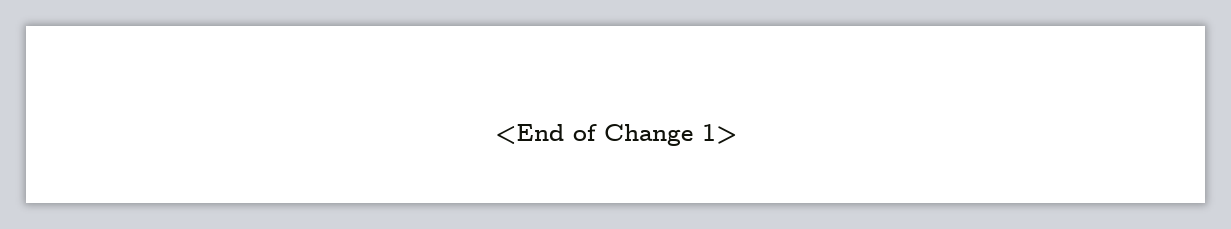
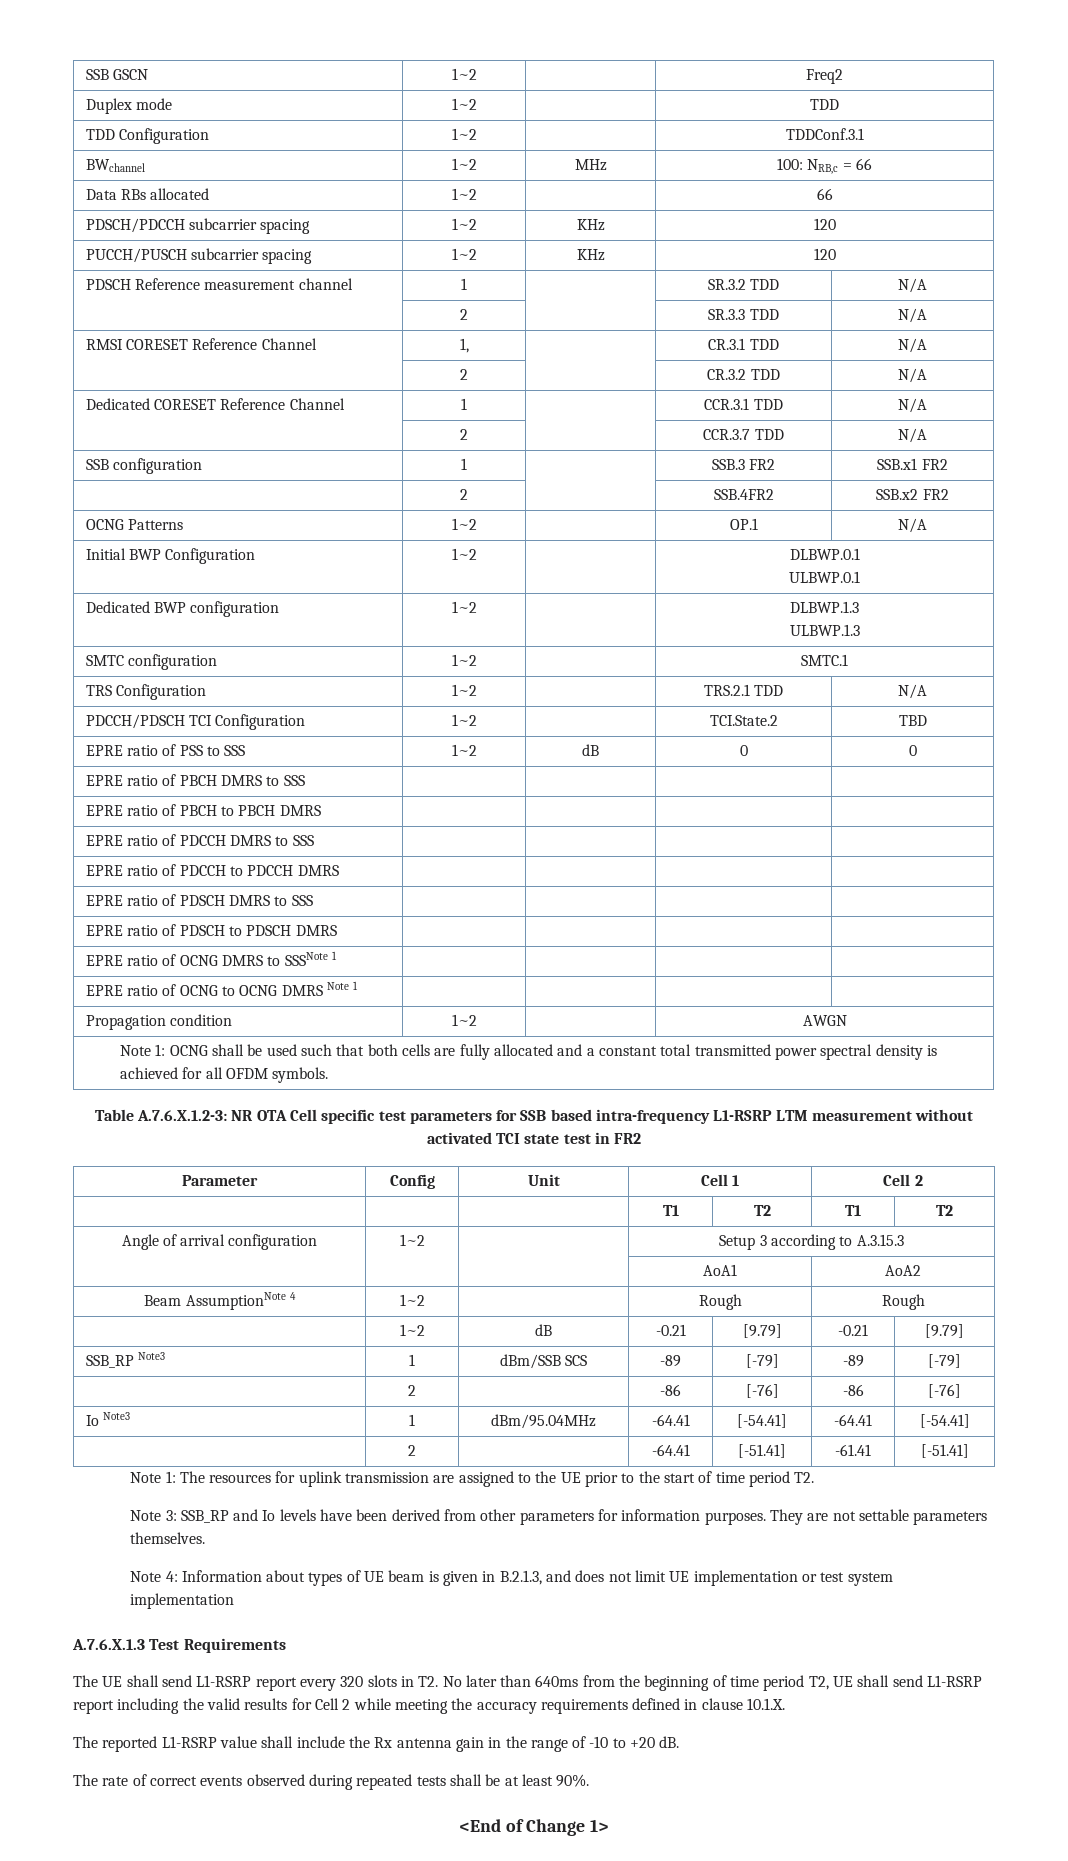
+ SSB GSCN | 1~2 | | Freq2
+ Duplex mode | 1~2 | | TDD
+ TDD Configuration | 1~2 | | TDDConf.3.1
+ BWchannel | 1~2 | MHz | 100: NRB,c = 66
+ Data RBs allocated | 1~2 | | 66
+ PDSCH/PDCCH subcarrier spacing | 1~2 | KHz | 120
+ PUCCH/PUSCH subcarrier spacing | 1~2 | KHz | 120
+ PDSCH Reference measurement channel | 1 | | SR.3.2 TDD | N/A
+ | 2 | | SR.3.3 TDD | N/A
+ RMSI CORESET Reference Channel | 1, | | CR.3.1 TDD | N/A
+ | 2 | | CR.3.2 TDD | N/A
+ Dedicated CORESET Reference Channel | 1 | | CCR.3.1 TDD | N/A
+ | 2 | | CCR.3.7 TDD | N/A
+ SSB configuration | 1 | | SSB.3 FR2 | SSB.x1 FR2
+ | 2 | | SSB.4FR2 | SSB.x2 FR2
+ OCNG Patterns | 1~2 | | OP.1 | N/A
+ Initial BWP Configuration | 1~2 | | DLBWP.0.1
+ ULBWP.0.1
+ Dedicated BWP configuration | 1~2 | | DLBWP.1.3
+ ULBWP.1.3
+ SMTC configuration | 1~2 | | SMTC.1
+ TRS Configuration | 1~2 | | TRS.2.1 TDD | N/A
+ PDCCH/PDSCH TCI Configuration | 1~2 | | TCI.State.2 | TBD
+ EPRE ratio of PSS to SSS | 1~2 | dB | 0 | 0
+ EPRE ratio of PBCH DMRS to SSS | | | |
+ EPRE ratio of PBCH to PBCH DMRS | | | |
+ EPRE ratio of PDCCH DMRS to SSS | | | |
+ EPRE ratio of PDCCH to PDCCH DMRS | | | |
+ EPRE ratio of PDSCH DMRS to SSS | | | |
+ EPRE ratio of PDSCH to PDSCH DMRS | | | |
+ EPRE ratio of OCNG DMRS to SSSNote 1 | | | |
+ EPRE ratio of OCNG to OCNG DMRS Note 1 | | | |
+ Propagation condition | 1~2 | | AWGN
+ Note 1: OCNG shall be used such that both cells are fully allocated and a constant total transmitted power spectral density is achieved for all OFDM symbols.
+ Table A.7.6.X.1.2-3: NR OTA Cell specific test parameters for SSB based intra-frequency L1-RSRP LTM measurement without activated TCI state test in FR2
+ Parameter | Config | Unit | Cell 1 | Cell 2
+ | | | T1 | T2 | T1 | T2
+ Angle of arrival configuration | 1~2 | | Setup 3 according to A.3.15.3
+ | | | AoA1 | AoA2
+ Beam AssumptionNote 4 | 1~2 | | Rough | Rough
+ | 1~2 | dB | -0.21 | [9.79] | -0.21 | [9.79]
+ SSB_RP Note3 | 1 | dBm/SSB SCS | -89 | [-79] | -89 | [-79]
+ | 2 | | -86 | [-76] | -86 | [-76]
+ Io Note3 | 1 | dBm/95.04MHz | -64.41 | [-54.41] | -64.41 | [-54.41]
+ | 2 | | -64.41 | [-51.41] | -61.41 | [-51.41]
+ Note 1: The resources for uplink transmission are assigned to the UE prior to the start of time period T2.
+ Note 3: SSB_RP and Io levels have been derived from other parameters for information purposes. They are not settable parameters themselves.
+ Note 4: Information about types of UE beam is given in B.2.1.3, and does not limit UE implementation or test system implementation
+ A.7.6.X.1.3 Test Requirements
+ The UE shall send L1-RSRP report every 320 slots in T2. No later than 640ms from the beginning of time period T2, UE shall send L1-RSRP report including the valid results for Cell 2 while meeting the accuracy requirements defined in clause 10.1.X.
+ The reported L1-RSRP value shall include the Rx antenna gain in the range of -10 to +20 dB.
+ The rate of correct events observed during repeated tests shall be at least 90%.

